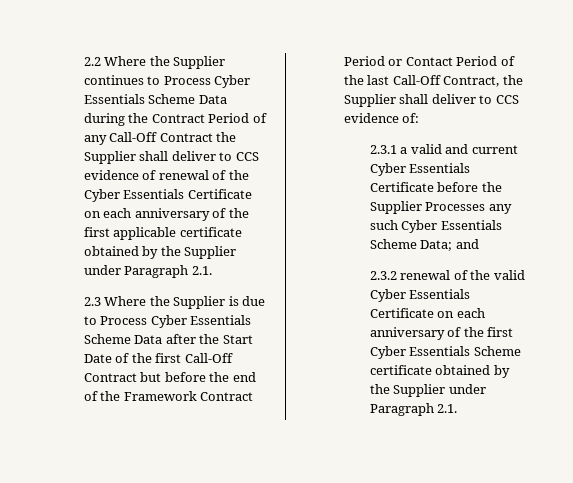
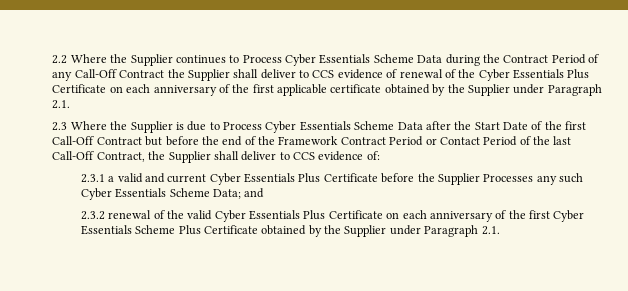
- 2.2 Where the Supplier continues to Process Cyber Essentials Scheme Data during the Contract Period of any Call-Off Contract the Supplier shall deliver to CCS evidence of renewal of the Cyber Essentials Certificate on each anniversary of the first applicable certificate obtained by the Supplier under Paragraph 2.1.
+ 2.2 Where the Supplier continues to Process Cyber Essentials Scheme Data during the Contract Period of any Call-Off Contract the Supplier shall deliver to CCS evidence of renewal of the Cyber Essentials Plus Certificate on each anniversary of the first applicable certificate obtained by the Supplier under Paragraph 2.1.
- 2.3.1 a valid and current Cyber Essentials Certificate before the Supplier Processes any such Cyber Essentials Scheme Data; and
+ 2.3.1 a valid and current Cyber Essentials Plus Certificate before the Supplier Processes any such Cyber Essentials Scheme Data; and
- 2.3.2 renewal of the valid Cyber Essentials Certificate on each anniversary of the first Cyber Essentials Scheme certificate obtained by the Supplier under Paragraph 2.1.
+ 2.3.2 renewal of the valid Cyber Essentials Plus Certificate on each anniversary of the first Cyber Essentials Scheme Plus Certificate obtained by the Supplier under Paragraph 2.1.

